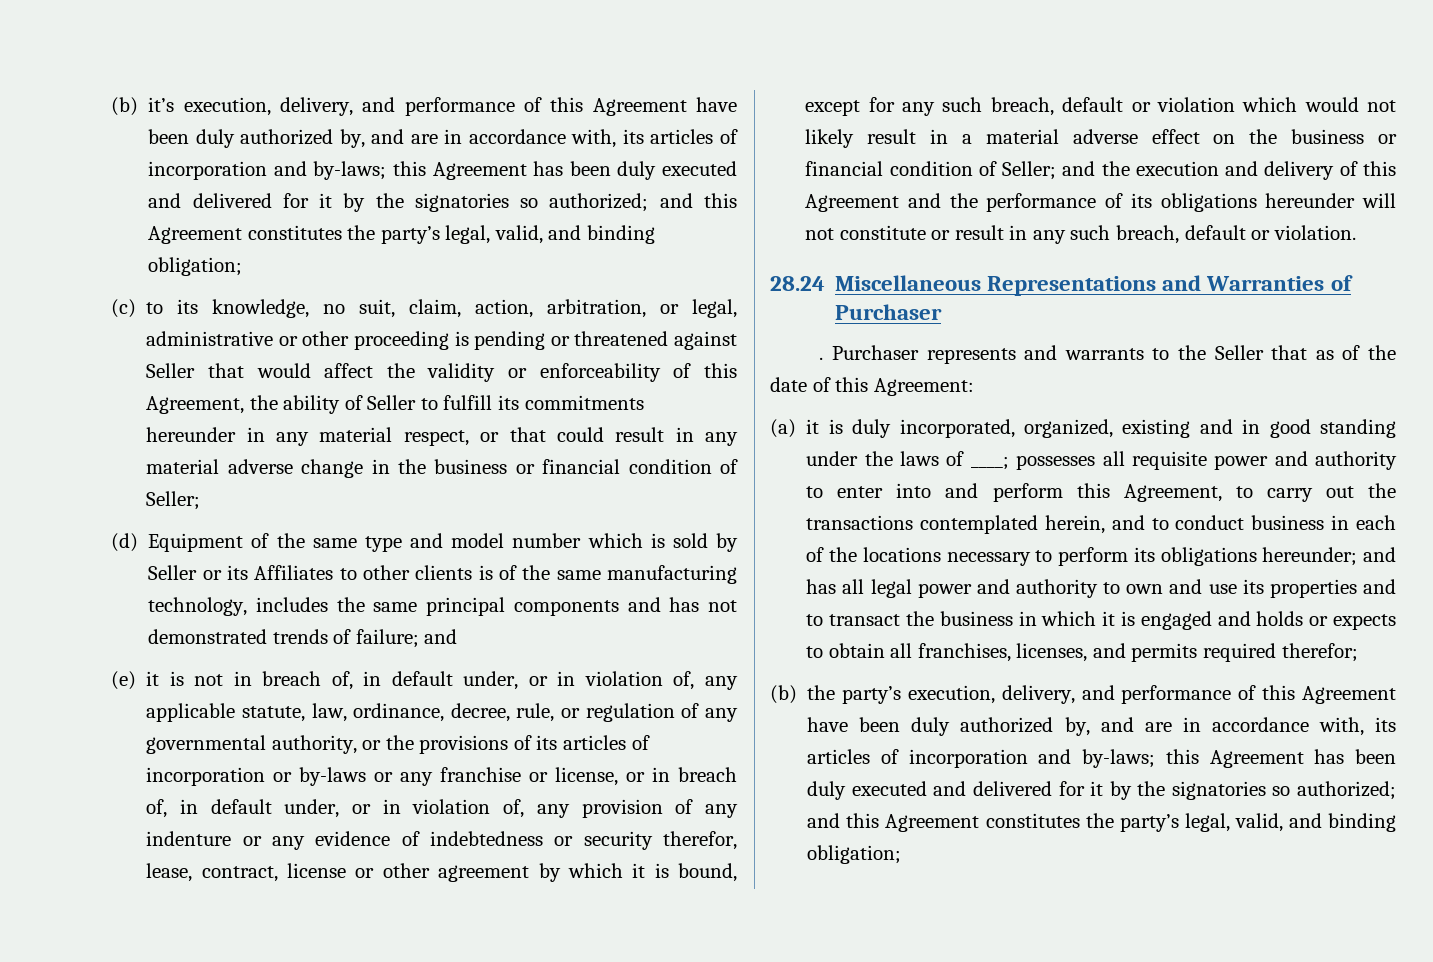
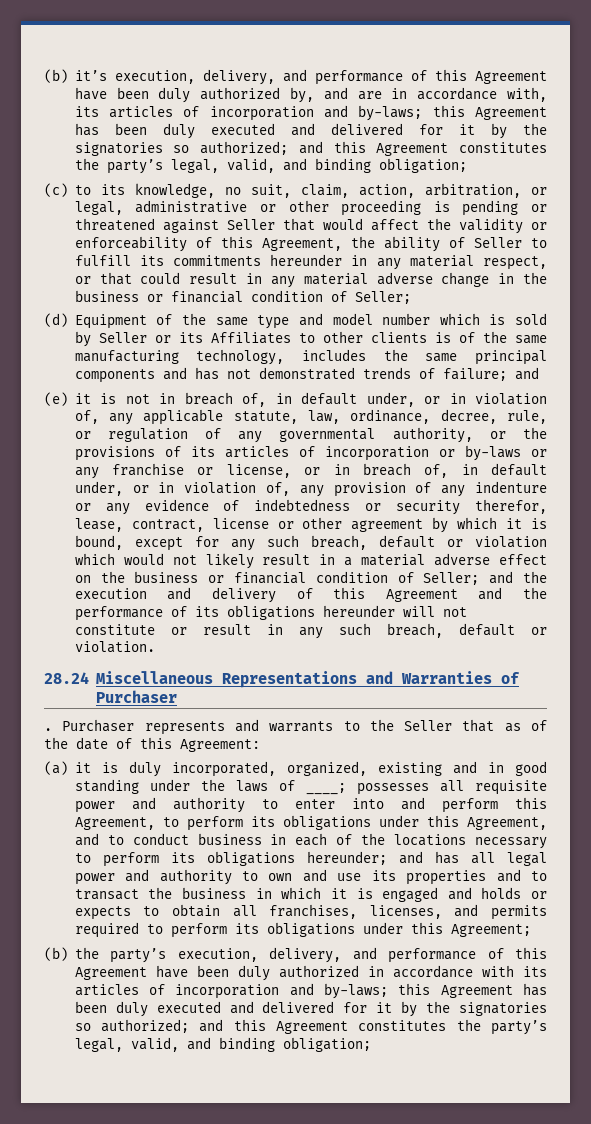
- possesses all requisite power and authority to enter into and perform this Agreement, to carry out the transactions contemplated herein, and to conduct business in each of the locations necessary to perform its obligations hereunder;
+ possesses all requisite power and authority to enter into and perform this Agreement, to perform its obligations under this Agreement, and to conduct business in each of the locations necessary to perform its obligations hereunder;
- and has all legal power and authority to own and use its properties and to transact the business in which it is engaged and holds or expects to obtain all franchises, licenses, and permits required therefor;
+ and has all legal power and authority to own and use its properties and to transact the business in which it is engaged and holds or expects to obtain all franchises, licenses, and permits required to perform its obligations under this Agreement;
- (b) the party’s execution, delivery, and performance of this Agreement have been duly authorized by, and are in accordance with, its articles of incorporation and by-laws; this Agreement has been duly executed and delivered for it by the signatories so authorized; and this Agreement constitutes the party’s legal, valid, and binding obligation;
+ (b) the party’s execution, delivery, and performance of this Agreement have been duly authorized in accordance with its articles of incorporation and by-laws; this Agreement has been duly executed and delivered for it by the signatories so authorized; and this Agreement constitutes the party’s legal, valid, and binding obligation;

